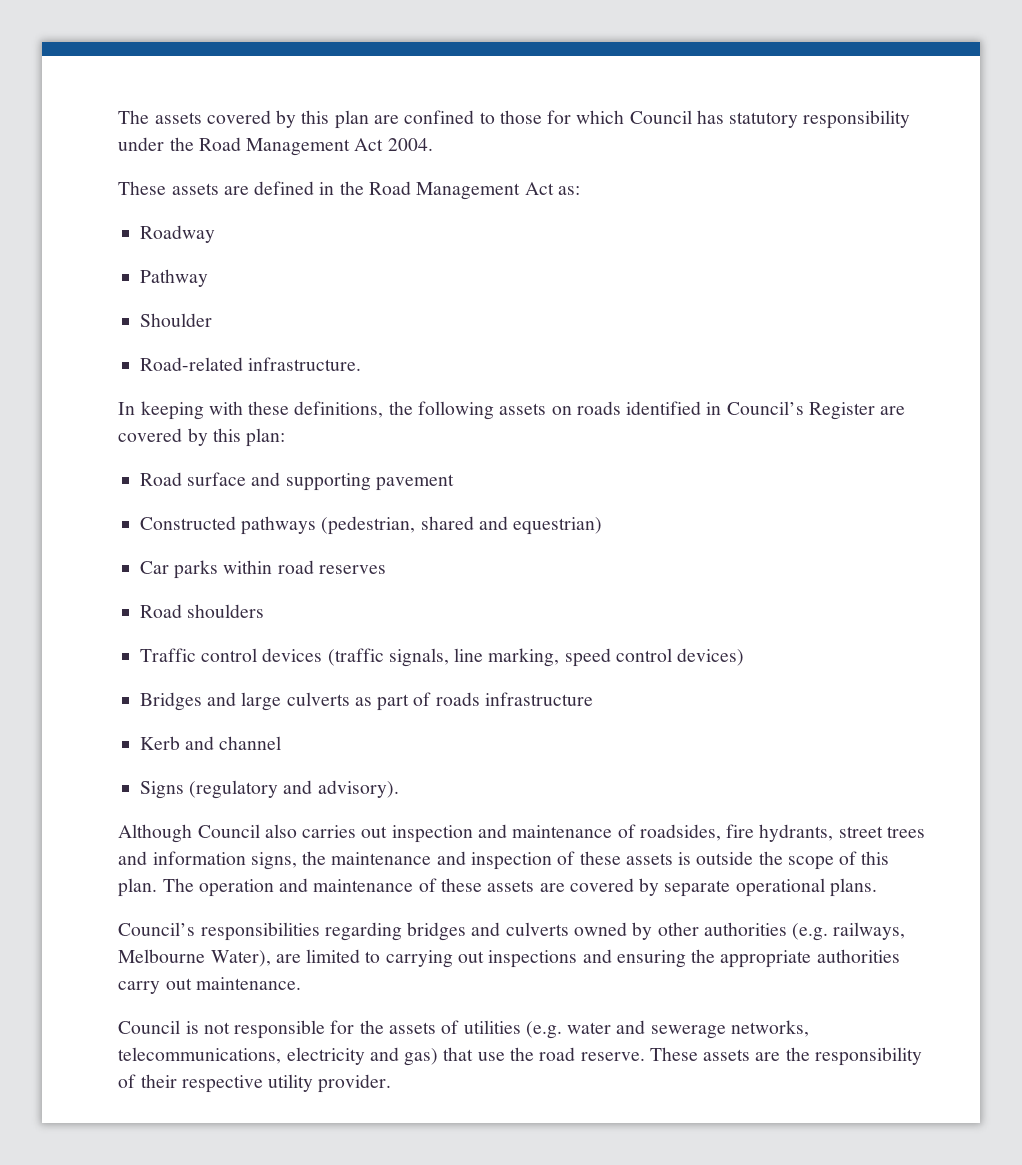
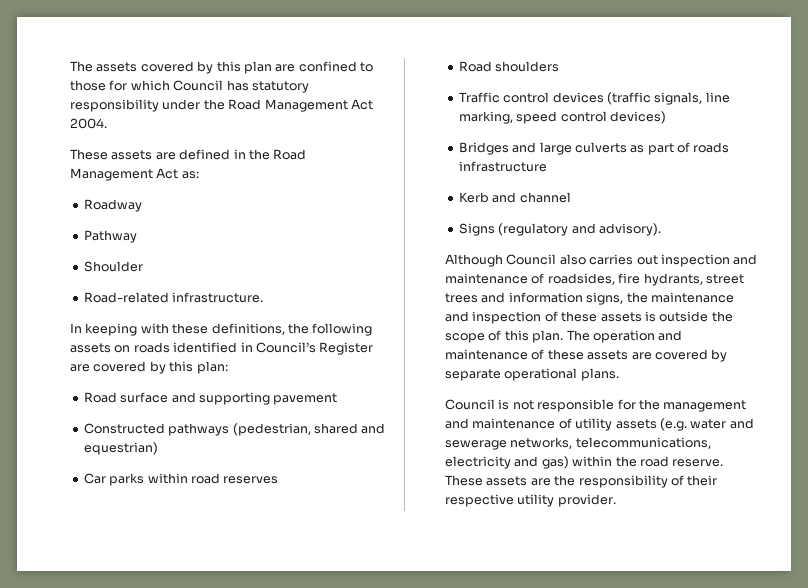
- Council’s responsibilities regarding bridges and culverts owned by other authorities (e.g. railways, Melbourne Water), are limited to carrying out inspections and ensuring the appropriate authorities carry out maintenance.
- Council is not responsible for the assets of utilities (e.g. water and sewerage networks, telecommunications, electricity and gas) that use the road reserve.
+ Council is not responsible for the management and maintenance of utility assets (e.g. water and sewerage networks, telecommunications, electricity and gas) within the road reserve.

